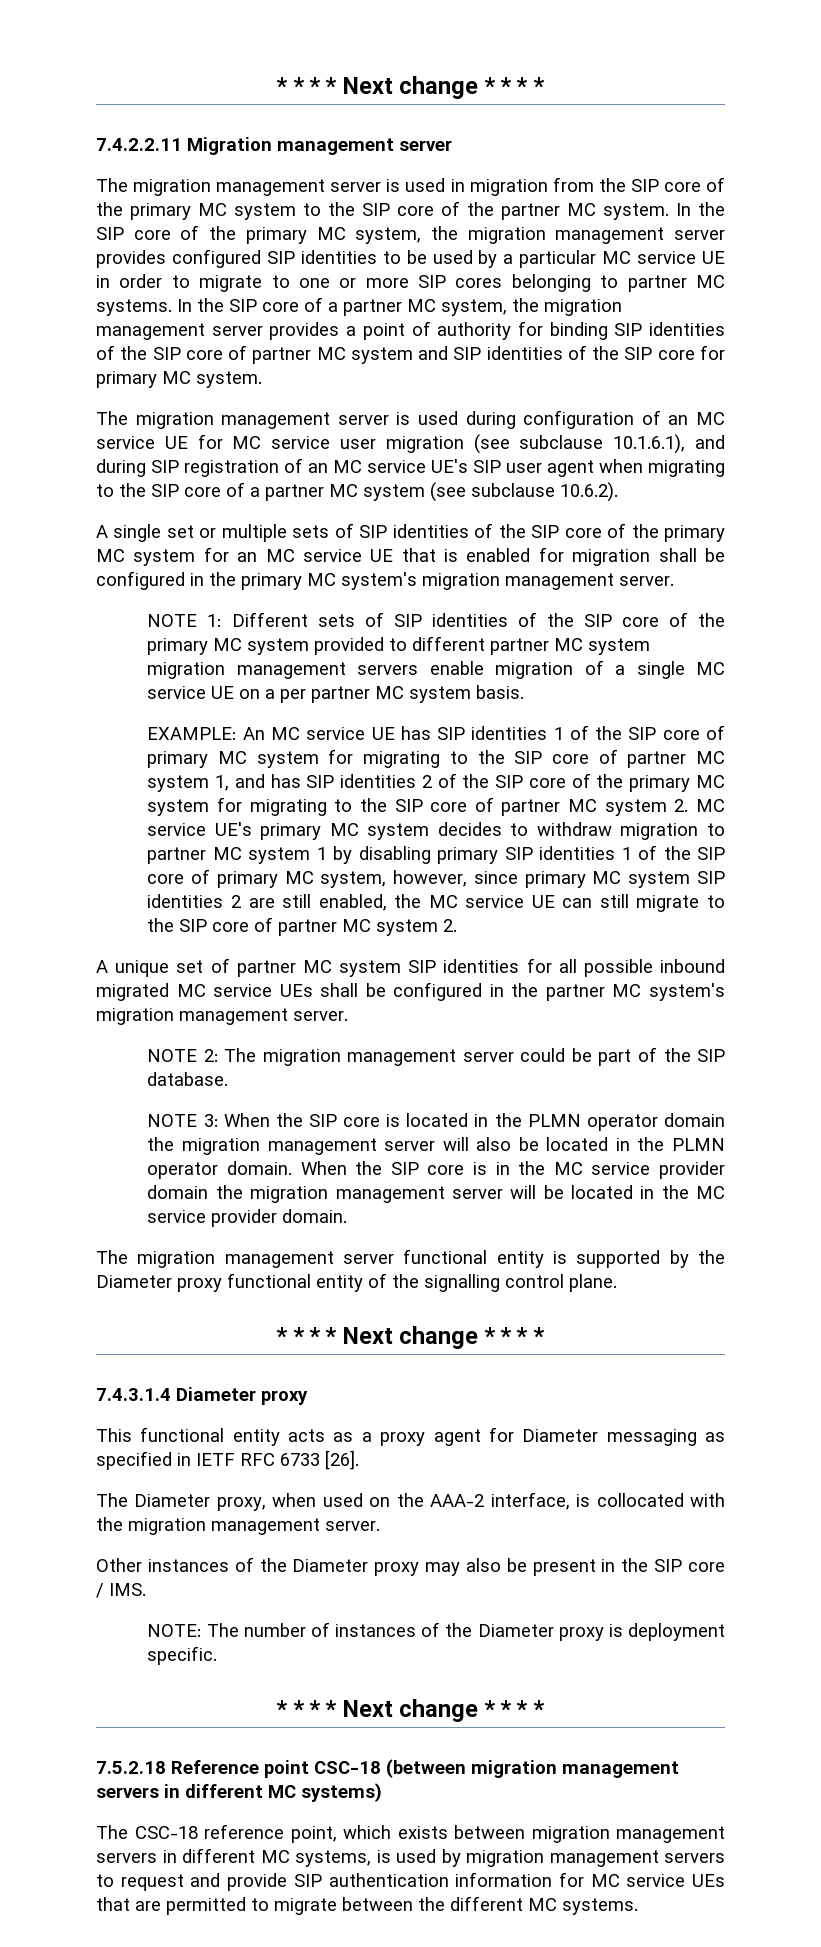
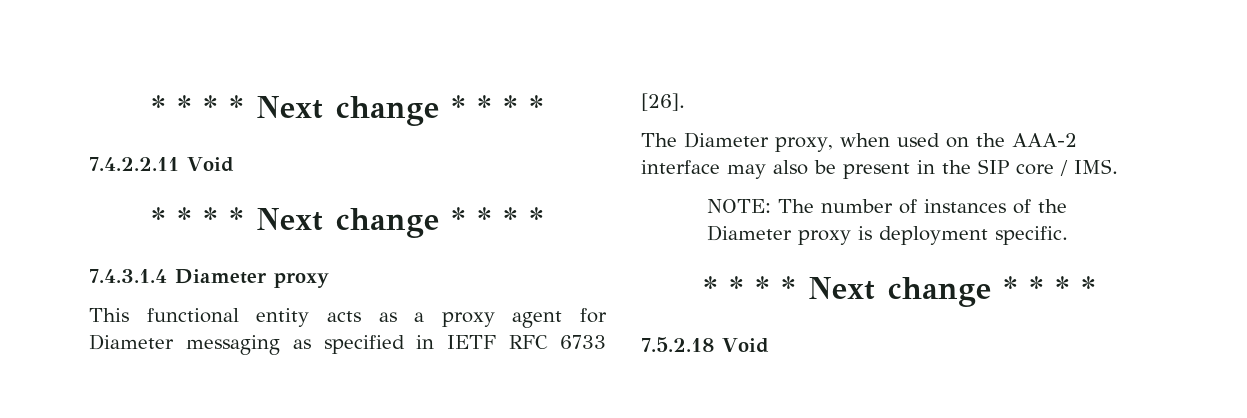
- 7.4.2.2.11 Migration management server
- The migration management server is used in migration from the SIP core of the primary MC system to the SIP core of the partner MC system. In the SIP core of the primary MC system, the migration management server provides configured SIP identities to be used by a particular MC service UE in order to migrate to one or more SIP cores belonging to partner MC systems. In the SIP core of a partner MC system, the migration management server provides a point of authority for binding SIP identities of the SIP core of partner MC system and SIP identities of the SIP core for primary MC system.
- The migration management server is used during configuration of an MC service UE for MC service user migration (see subclause 10.1.6.1), and during SIP registration of an MC service UE's SIP user agent when migrating to the SIP core of a partner MC system (see subclause 10.6.2).
- A single set or multiple sets of SIP identities of the SIP core of the primary MC system for an MC service UE that is enabled for migration shall be configured in the primary MC system's migration management server.
- NOTE 1: Different sets of SIP identities of the SIP core of the primary MC system provided to different partner MC system migration management servers enable migration of a single MC service UE on a per partner MC system basis.
- EXAMPLE: An MC service UE has SIP identities 1 of the SIP core of primary MC system for migrating to the SIP core of partner MC system 1, and has SIP identities 2 of the SIP core of the primary MC system for migrating to the SIP core of partner MC system 2. MC service UE's primary MC system decides to withdraw migration to partner MC system 1 by disabling primary SIP identities 1 of the SIP core of primary MC system, however, since primary MC system SIP identities 2 are still enabled, the MC service UE can still migrate to the SIP core of partner MC system 2.
- A unique set of partner MC system SIP identities for all possible inbound migrated MC service UEs shall be configured in the partner MC system's migration management server.
- NOTE 2: The migration management server could be part of the SIP database.
- NOTE 3: When the SIP core is located in the PLMN operator domain the migration management server will also be located in the PLMN operator domain. When the SIP core is in the MC service provider domain the migration management server will be located in the MC service provider domain.
- The migration management server functional entity is supported by the Diameter proxy functional entity of the signalling control plane.
+ 7.4.2.2.11 Void
- The Diameter proxy, when used on the AAA-2 interface, is collocated with the migration management server.
- Other instances of the Diameter proxy may also be present in the SIP core / IMS.
+ The Diameter proxy, when used on the AAA-2 interface may also be present in the SIP core / IMS.
- 7.5.2.18 Reference point CSC-18 (between migration management servers in different MC systems)
- The CSC-18 reference point, which exists between migration management servers in different MC systems, is used by migration management servers to request and provide SIP authentication information for MC service UEs that are permitted to migrate between the different MC systems.
+ 7.5.2.18 Void

